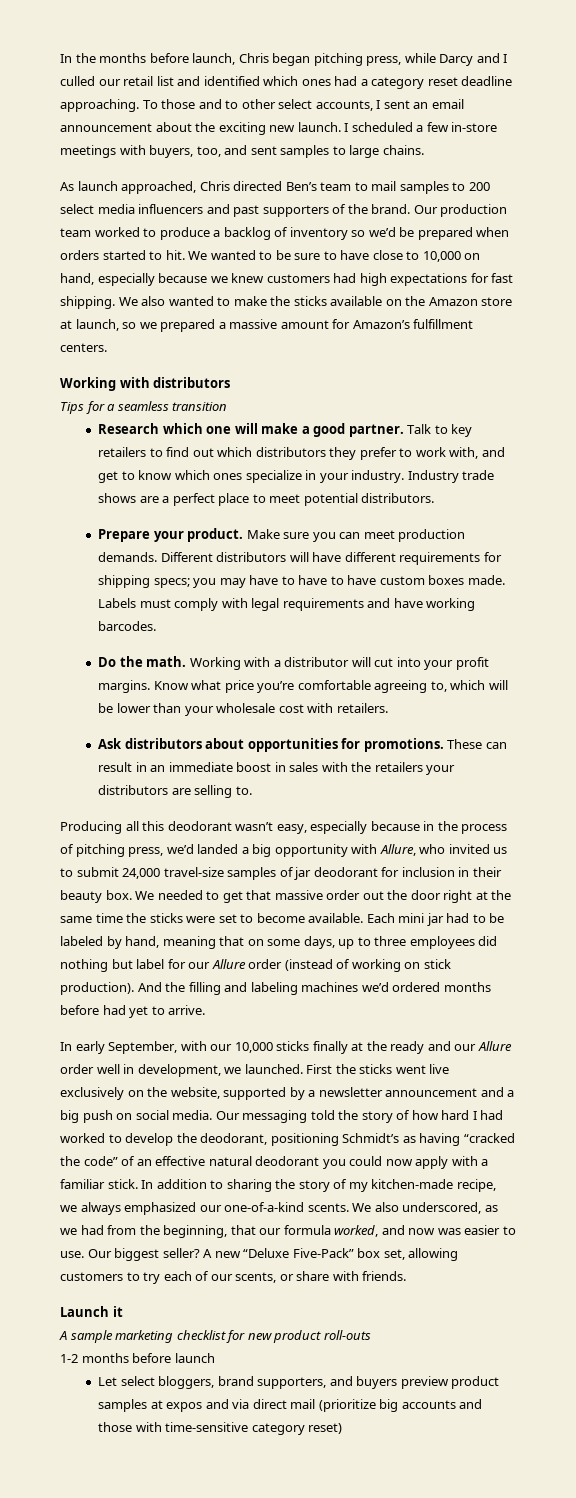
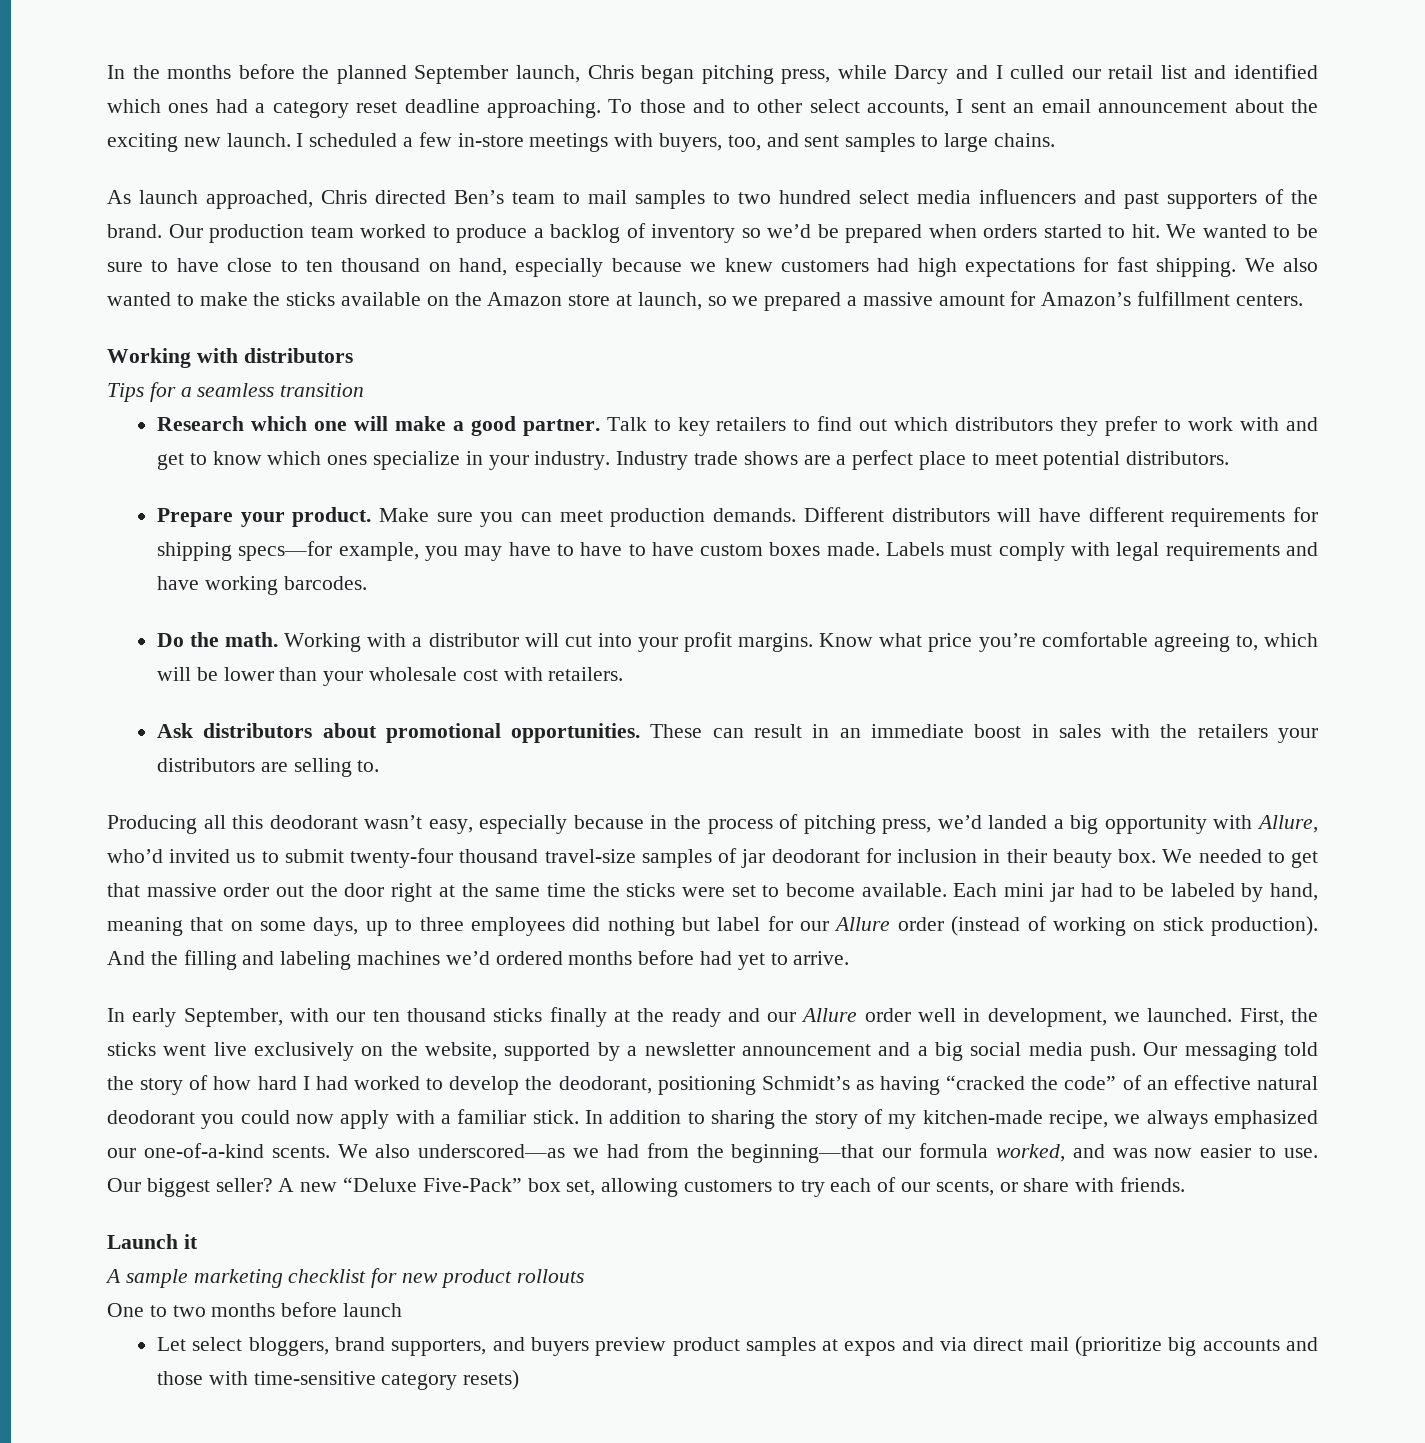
- In the months before launch, Chris began pitching press, while Darcy and I culled our retail list and identified which ones had a category reset deadline approaching.
+ In the months before the planned September launch, Chris began pitching press, while Darcy and I culled our retail list and identified which ones had a category reset deadline approaching.
- As launch approached, Chris directed Ben’s team to mail samples to 200 select media influencers and past supporters of the brand.
+ As launch approached, Chris directed Ben’s team to mail samples to two hundred select media influencers and past supporters of the brand.
- We wanted to be sure to have close to 10,000 on hand, especially because we knew customers had high expectations for fast shipping.
+ We wanted to be sure to have close to ten thousand on hand, especially because we knew customers had high expectations for fast shipping.
- Talk to key retailers to find out which distributors they prefer to work with, and get to know which ones specialize in your industry.
+ Talk to key retailers to find out which distributors they prefer to work with and get to know which ones specialize in your industry.
- Different distributors will have different requirements for shipping specs; you may have to have to have custom boxes made.
+ Different distributors will have different requirements for shipping specs—for example, you may have to have to have custom boxes made.
- Ask distributors about opportunities for promotions.
+ Ask distributors about promotional opportunities.
- Producing all this deodorant wasn’t easy, especially because in the process of pitching press, we’d landed a big opportunity with Allure, who invited us to submit 24,000 travel-size samples of jar deodorant for inclusion in their beauty box.
+ Producing all this deodorant wasn’t easy, especially because in the process of pitching press, we’d landed a big opportunity with Allure, who’d invited us to submit twenty-four thousand travel-size samples of jar deodorant for inclusion in their beauty box.
- In early September, with our 10,000 sticks finally at the ready and our Allure order well in development, we launched.
+ In early September, with our ten thousand sticks finally at the ready and our Allure order well in development, we launched.
- First the sticks went live exclusively on the website, supported by a newsletter announcement and a big push on social media.
+ First, the sticks went live exclusively on the website, supported by a newsletter announcement and a big social media push.
- We also underscored, as we had from the beginning, that our formula worked, and now was easier to use.
+ We also underscored—as we had from the beginning—that our formula worked, and was now easier to use.
- A sample marketing checklist for new product roll-outs
- 1-2 months before launch
+ A sample marketing checklist for new product rollouts
+ One to two months before launch
- Let select bloggers, brand supporters, and buyers preview product samples at expos and via direct mail (prioritize big accounts and those with time-sensitive category reset)
+ Let select bloggers, brand supporters, and buyers preview product samples at expos and via direct mail (prioritize big accounts and those with time-sensitive category resets)

